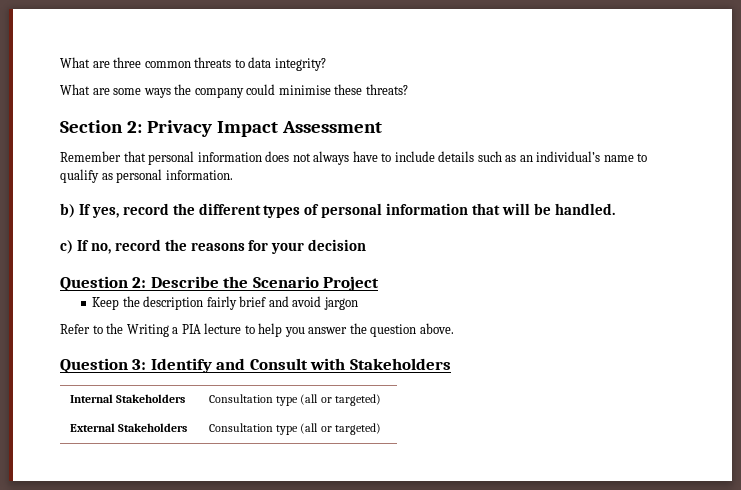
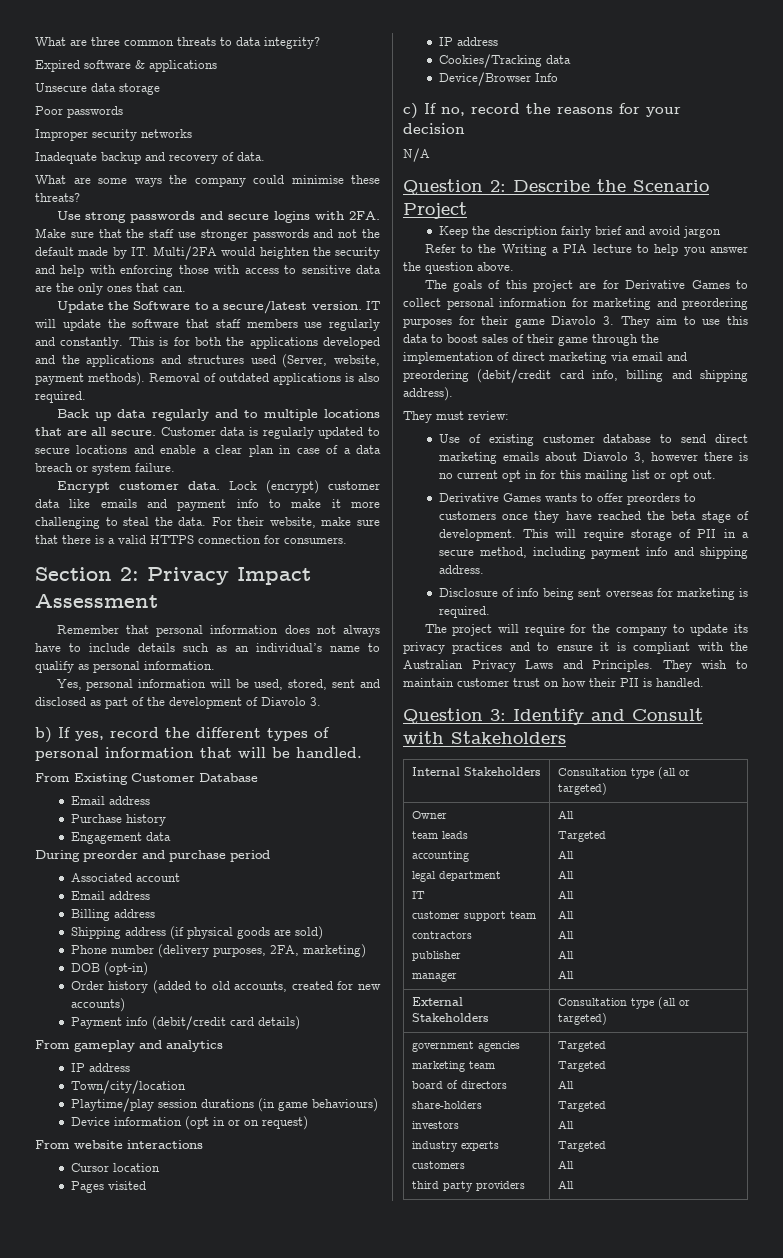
+ Expired software & applications
+ Unsecure data storage
+ Poor passwords
+ Improper security networks
+ Inadequate backup and recovery of data.
+ Use strong passwords and secure logins with 2FA. Make sure that the staff use stronger passwords and not the default made by IT. Multi/2FA would heighten the security and help with enforcing those with access to sensitive data are the only ones that can.
+ Update the Software to a secure/latest version. IT will update the software that staff members use regularly and constantly. This is for both the applications developed and the applications and structures used (Server, website, payment methods). Removal of outdated applications is also required.
+ Back up data regularly and to multiple locations that are all secure. Customer data is regularly updated to secure locations and enable a clear plan in case of a data breach or system failure.
+ Encrypt customer data. Lock (encrypt) customer data like emails and payment info to make it more challenging to steal the data. For their website, make sure that there is a valid HTTPS connection for consumers.
+ Yes, personal information will be used, stored, sent and disclosed as part of the development of Diavolo 3.
+ From Existing Customer Database
+ Email address
+ Purchase history
+ Engagement data
+ During preorder and purchase period
+ Associated account
+ Email address
+ Billing address
+ Shipping address (if physical goods are sold)
+ Phone number (delivery purposes, 2FA, marketing)
+ DOB (opt-in)
+ Order history (added to old accounts, created for new accounts)
+ Payment info (debit/credit card details)
+ From gameplay and analytics
+ IP address
+ Town/city/location
+ Playtime/play session durations (in game behaviours)
+ Device information (opt in or on request)
+ From website interactions
+ Cursor location
+ Pages visited
+ IP address
+ Cookies/Tracking data
+ Device/Browser Info
+ N/A
+ The goals of this project are for Derivative Games to collect personal information for marketing and preordering purposes for their game Diavolo 3. They aim to use this data to boost sales of their game through the implementation of direct marketing via email and preordering (debit/credit card info, billing and shipping address).
+ They must review:
+ Use of existing customer database to send direct marketing emails about Diavolo 3, however there is no current opt in for this mailing list or opt out.
+ Derivative Games wants to offer preorders to customers once they have reached the beta stage of development. This will require storage of PII in a secure method, including payment info and shipping address.
+ Disclosure of info being sent overseas for marketing is required.
+ The project will require for the company to update its privacy practices and to ensure it is compliant with the Australian Privacy Laws and Principles. They wish to maintain customer trust on how their PII is handled.
+ Owner
+ team leads
+ accounting
+ legal department
+ IT
+ customer support team
+ contractors
+ publisher
+ manager | All
+ Targeted
+ All
+ All
+ All
+ All
+ All
+ All
+ All
+ government agencies
+ marketing team
+ board of directors
+ share-holders
+ investors
+ industry experts
+ customers
+ third party providers | Targeted
+ Targeted
+ All
+ Targeted
+ All
+ Targeted
+ All
+ All

